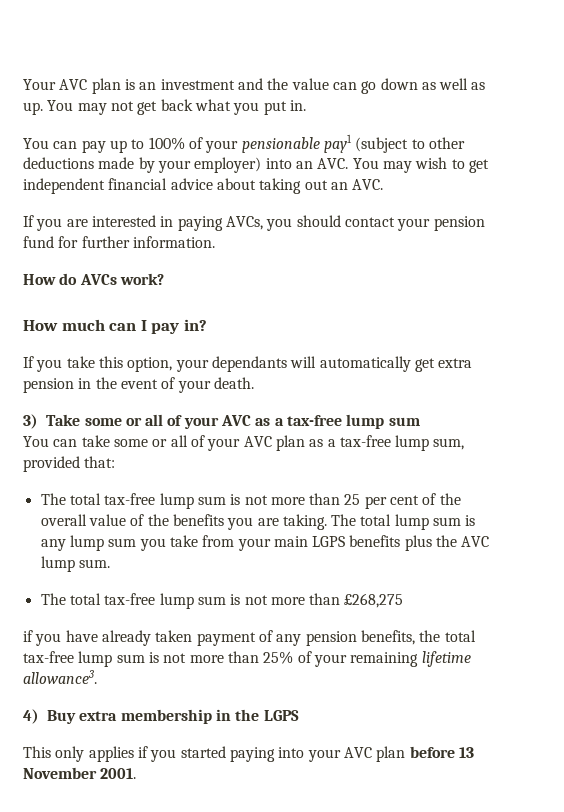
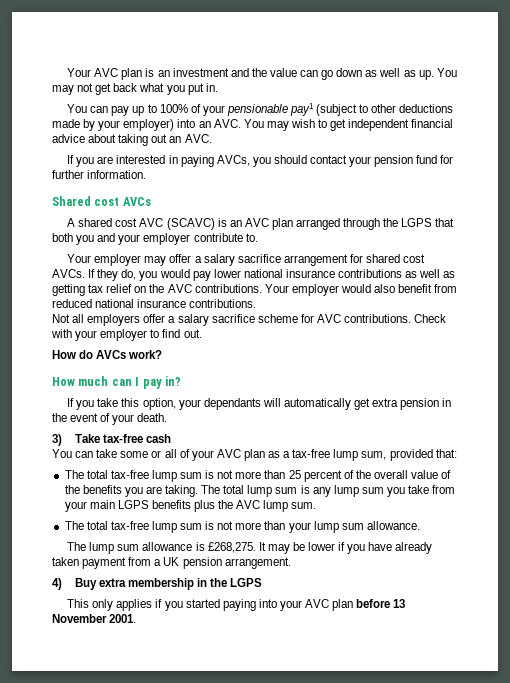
+ Shared cost AVCs
+ A shared cost AVC (SCAVC) is an AVC plan arranged through the LGPS that both you and your employer contribute to.
+ Your employer may offer a salary sacrifice arrangement for shared cost AVCs. If they do, you would pay lower national insurance contributions as well as getting tax relief on the AVC contributions. Your employer would also benefit from reduced national insurance contributions.
+ Not all employers offer a salary sacrifice scheme for AVC contributions. Check with your employer to find out.
- 3) Take some or all of your AVC as a tax-free lump sum
+ 3) Take tax-free cash
- The total tax-free lump sum is not more than 25 per cent of the overall value of the benefits you are taking.
+ The total tax-free lump sum is not more than 25 percent of the overall value of the benefits you are taking.
- The total tax-free lump sum is not more than £268,275
- if you have already taken payment of any pension benefits, the total tax-free lump sum is not more than 25% of your remaining lifetime allowance3.
+ The total tax-free lump sum is not more than your lump sum allowance.
+ The lump sum allowance is £268,275. It may be lower if you have already taken payment from a UK pension arrangement.

